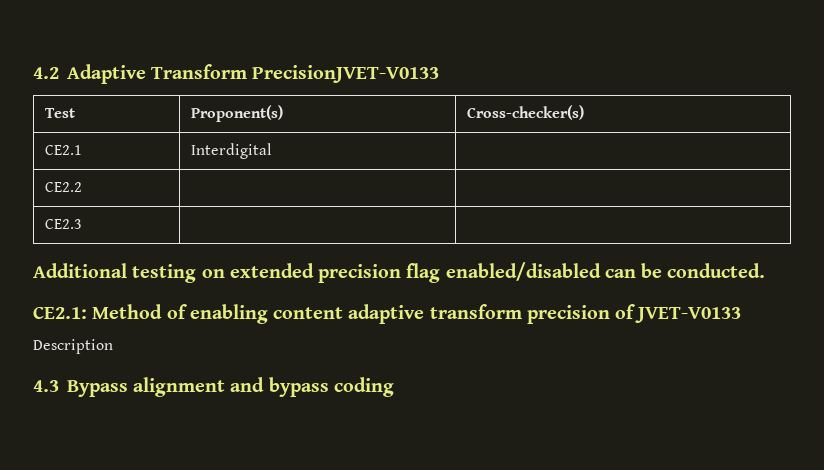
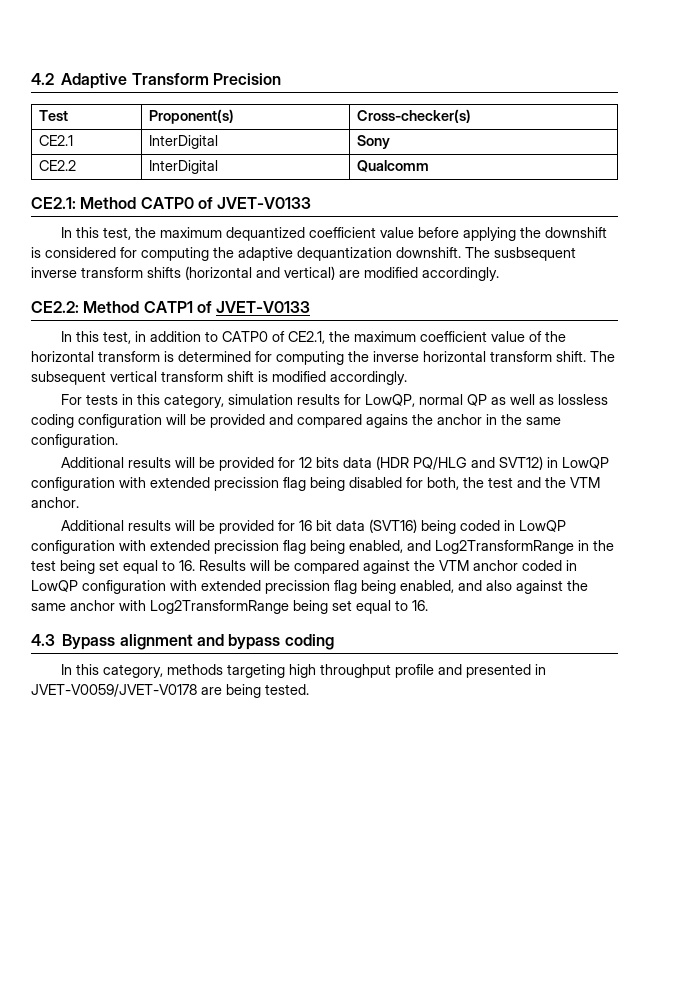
- 4.2 Adaptive Transform PrecisionJVET-V0133
+ 4.2 Adaptive Transform Precision
- CE2.1 | Interdigital |
+ CE2.1 | InterDigital | Sony
- CE2.2 | |
- CE2.3 | |
- Additional testing on extended precision flag enabled/disabled can be conducted.
- CE2.1: Method of enabling content adaptive transform precision of JVET-V0133
- Description
+ CE2.2 | InterDigital | Qualcomm
+ CE2.1: Method CATP0 of JVET-V0133
+ In this test, the maximum dequantized coefficient value before applying the downshift is considered for computing the adaptive dequantization downshift. The susbsequent inverse transform shifts (horizontal and vertical) are modified accordingly.
+ CE2.2: Method CATP1 of JVET-V0133
+ In this test, in addition to CATP0 of CE2.1, the maximum coefficient value of the horizontal transform is determined for computing the inverse horizontal transform shift. The subsequent vertical transform shift is modified accordingly.
+ For tests in this category, simulation results for LowQP, normal QP as well as lossless coding configuration will be provided and compared agains the anchor in the same configuration.
+ Additional results will be provided for 12 bits data (HDR PQ/HLG and SVT12) in LowQP configuration with extended precission flag being disabled for both, the test and the VTM anchor.
+ Additional results will be provided for 16 bit data (SVT16) being coded in LowQP configuration with extended precission flag being enabled, and Log2TransformRange in the test being set equal to 16. Results will be compared against the VTM anchor coded in LowQP configuration with extended precission flag being enabled, and also against the same anchor with Log2TransformRange being set equal to 16.
+ In this category, methods targeting high throughput profile and presented in JVET-V0059/JVET-V0178 are being tested.

